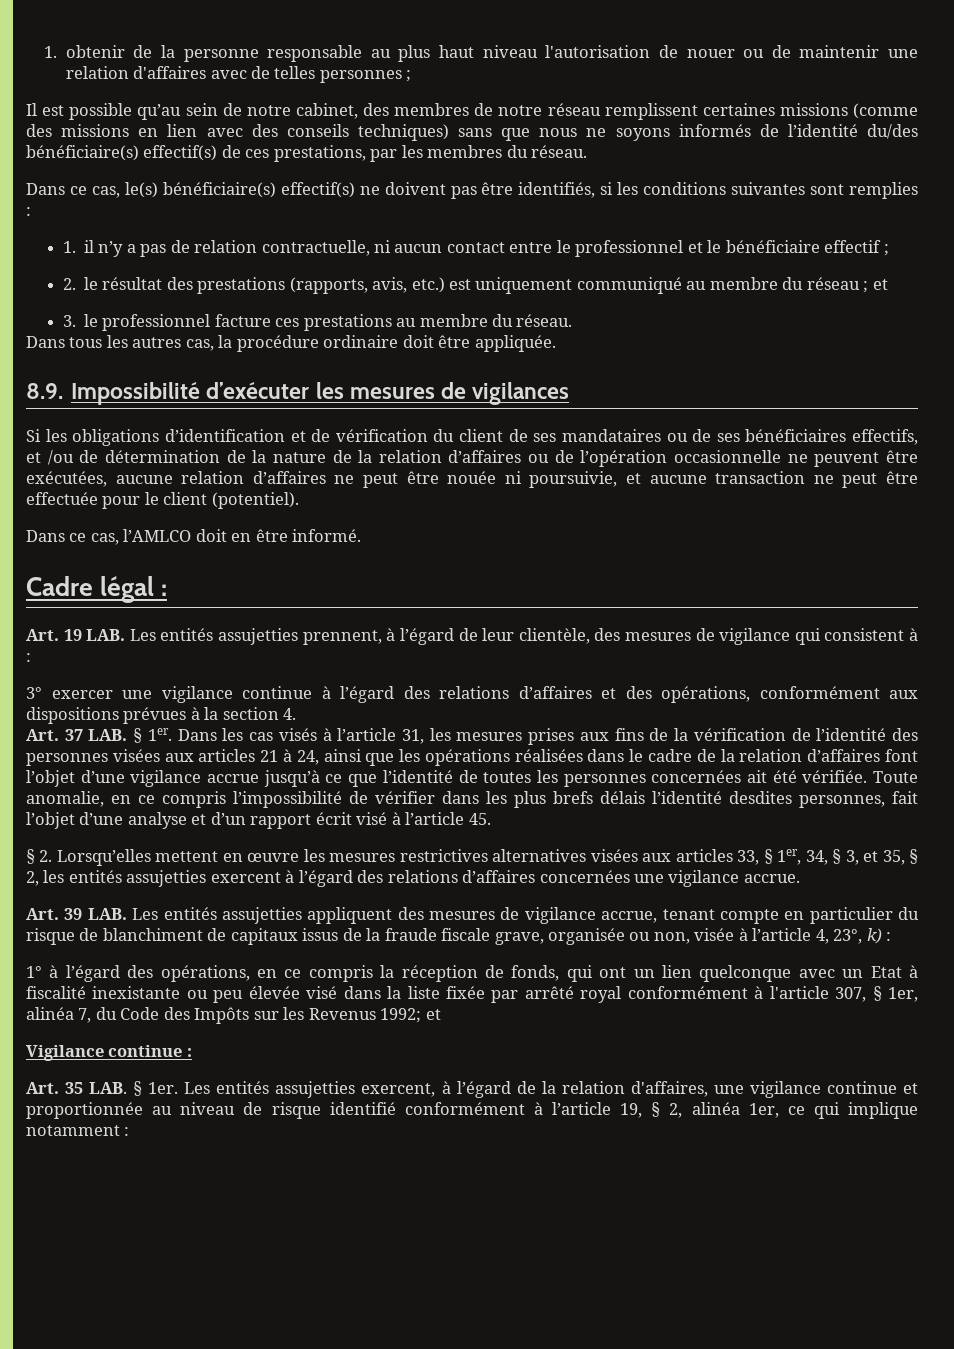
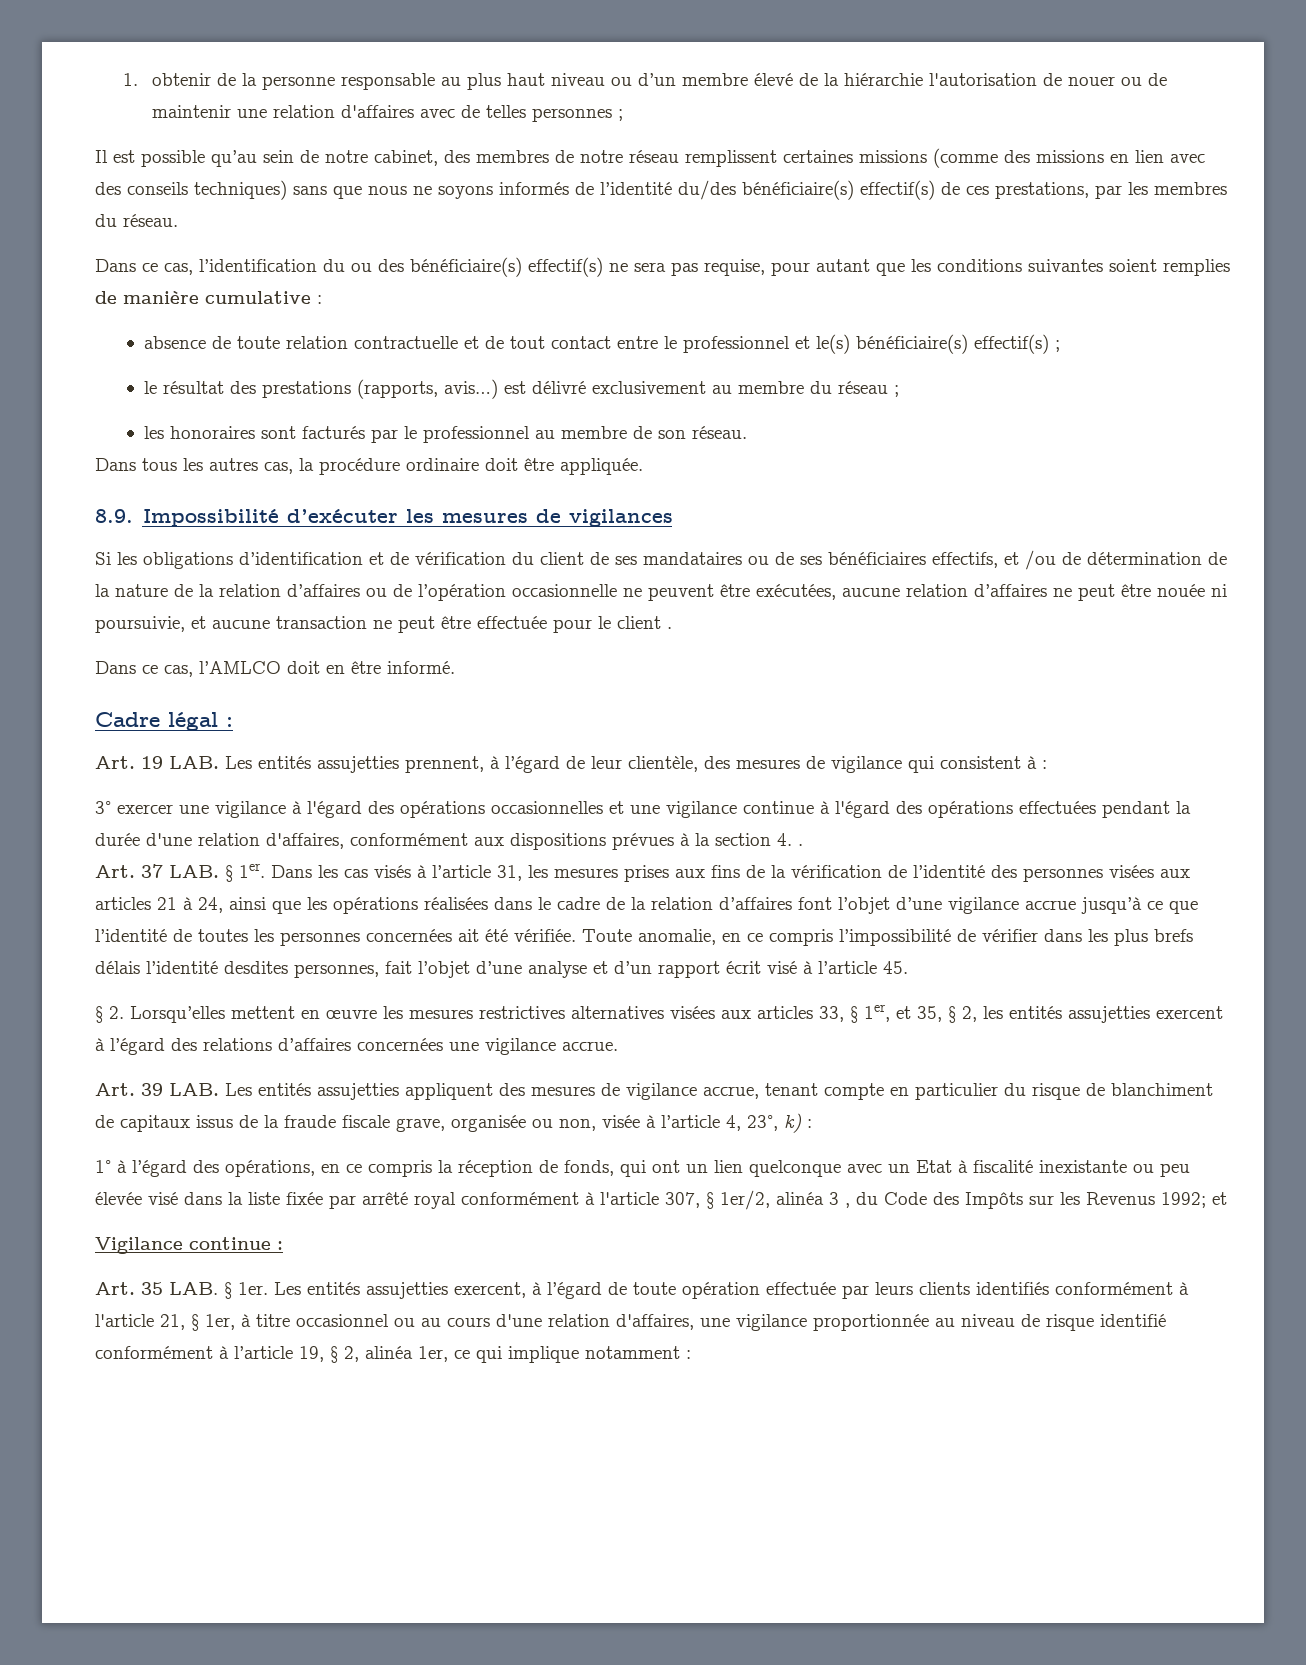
- 1. obtenir de la personne responsable au plus haut niveau l'autorisation de nouer ou de maintenir une relation d'affaires avec de telles personnes ;
+ 1. obtenir de la personne responsable au plus haut niveau ou d’un membre élevé de la hiérarchie l'autorisation de nouer ou de maintenir une relation d'affaires avec de telles personnes ;
- Dans ce cas, le(s) bénéficiaire(s) effectif(s) ne doivent pas être identifiés, si les conditions suivantes sont remplies :
- 1. il n’y a pas de relation contractuelle, ni aucun contact entre le professionnel et le bénéficiaire effectif ;
- 2. le résultat des prestations (rapports, avis, etc.) est uniquement communiqué au membre du réseau ; et
- 3. le professionnel facture ces prestations au membre du réseau.
+ Dans ce cas, l’identification du ou des bénéficiaire(s) effectif(s) ne sera pas requise, pour autant que les conditions suivantes soient remplies de manière cumulative :
+ absence de toute relation contractuelle et de tout contact entre le professionnel et le(s) bénéficiaire(s) effectif(s) ;
+ le résultat des prestations (rapports, avis…) est délivré exclusivement au membre du réseau ;
+ les honoraires sont facturés par le professionnel au membre de son réseau.
- Si les obligations d’identification et de vérification du client de ses mandataires ou de ses bénéficiaires effectifs, et /ou de détermination de la nature de la relation d’affaires ou de l’opération occasionnelle ne peuvent être exécutées, aucune relation d’affaires ne peut être nouée ni poursuivie, et aucune transaction ne peut être effectuée pour le client (potentiel).
+ Si les obligations d’identification et de vérification du client de ses mandataires ou de ses bénéficiaires effectifs, et /ou de détermination de la nature de la relation d’affaires ou de l’opération occasionnelle ne peuvent être exécutées, aucune relation d’affaires ne peut être nouée ni poursuivie, et aucune transaction ne peut être effectuée pour le client .
- 3° exercer une vigilance continue à l’égard des relations d’affaires et des opérations, conformément aux dispositions prévues à la section 4.
+ 3° exercer une vigilance à l'égard des opérations occasionnelles et une vigilance continue à l'égard des opérations effectuées pendant la durée d'une relation d'affaires, conformément aux dispositions prévues à la section 4. .
- § 2. Lorsqu’elles mettent en œuvre les mesures restrictives alternatives visées aux articles 33, § 1er, 34, § 3, et 35, § 2, les entités assujetties exercent à l’égard des relations d’affaires concernées une vigilance accrue.
+ § 2. Lorsqu’elles mettent en œuvre les mesures restrictives alternatives visées aux articles 33, § 1er, et 35, § 2, les entités assujetties exercent à l’égard des relations d’affaires concernées une vigilance accrue.
- 1° à l’égard des opérations, en ce compris la réception de fonds, qui ont un lien quelconque avec un Etat à fiscalité inexistante ou peu élevée visé dans la liste fixée par arrêté royal conformément à l'article 307, § 1er, alinéa 7, du Code des Impôts sur les Revenus 1992; et
+ 1° à l’égard des opérations, en ce compris la réception de fonds, qui ont un lien quelconque avec un Etat à fiscalité inexistante ou peu élevée visé dans la liste fixée par arrêté royal conformément à l'article 307, § 1er/2, alinéa 3 , du Code des Impôts sur les Revenus 1992; et
- Les entités assujetties exercent, à l’égard de la relation d'affaires, une vigilance continue et proportionnée au niveau de risque identifié conformément à l’article 19, § 2, alinéa 1er, ce qui implique notamment :
+ Les entités assujetties exercent, à l’égard de toute opération effectuée par leurs clients identifiés conformément à l'article 21, § 1er, à titre occasionnel ou au cours d'une relation d'affaires, une vigilance proportionnée au niveau de risque identifié conformément à l’article 19, § 2, alinéa 1er, ce qui implique notamment :

